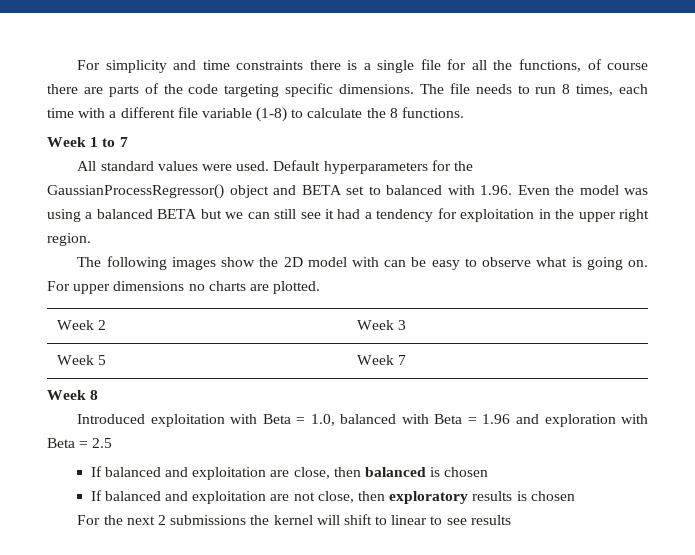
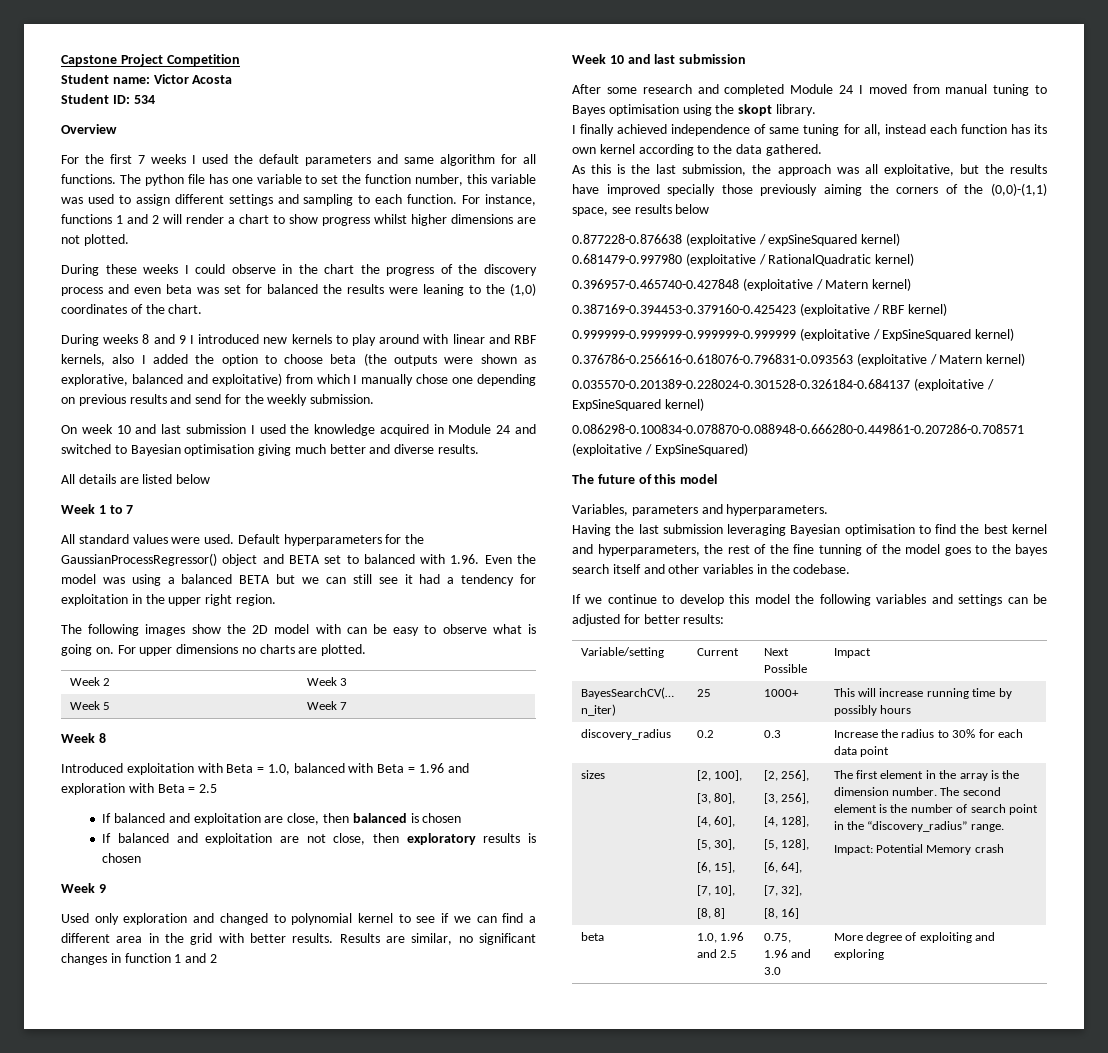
- For simplicity and time constraints there is a single file for all the functions, of course there are parts of the code targeting specific dimensions. The file needs to run 8 times, each time with a different file variable (1-8) to calculate the 8 functions.
+ Capstone Project Competition
+ Student name: Victor Acosta
+ Student ID: 534
+ Overview
+ For the first 7 weeks I used the default parameters and same algorithm for all functions. The python file has one variable to set the function number, this variable was used to assign different settings and sampling to each function. For instance, functions 1 and 2 will render a chart to show progress whilst higher dimensions are not plotted.
+ During these weeks I could observe in the chart the progress of the discovery process and even beta was set for balanced the results were leaning to the (1,0) coordinates of the chart.
+ During weeks 8 and 9 I introduced new kernels to play around with linear and RBF kernels, also I added the option to choose beta (the outputs were shown as explorative, balanced and exploitative) from which I manually chose one depending on previous results and send for the weekly submission.
+ On week 10 and last submission I used the knowledge acquired in Module 24 and switched to Bayesian optimisation giving much better and diverse results.
+ All details are listed below
- For the next 2 submissions the kernel will shift to linear to see results
+ Week 9
+ Used only exploration and changed to polynomial kernel to see if we can find a different area in the grid with better results. Results are similar, no significant changes in function 1 and 2
+ Week 10 and last submission
+ After some research and completed Module 24 I moved from manual tuning to Bayes optimisation using the skopt library.
+ I finally achieved independence of same tuning for all, instead each function has its own kernel according to the data gathered.
+ As this is the last submission, the approach was all exploitative, but the results have improved specially those previously aiming the corners of the (0,0)-(1,1) space, see results below
+ 0.877228-0.876638 (exploitative / expSineSquared kernel)
+ 0.681479-0.997980 (exploitative / RationalQuadratic kernel)
+ 0.396957-0.465740-0.427848 (exploitative / Matern kernel)
+ 0.387169-0.394453-0.379160-0.425423 (exploitative / RBF kernel)
+ 0.999999-0.999999-0.999999-0.999999 (exploitative / ExpSineSquared kernel)
+ 0.376786-0.256616-0.618076-0.796831-0.093563 (exploitative / Matern kernel)
+ 0.035570-0.201389-0.228024-0.301528-0.326184-0.684137 (exploitative / ExpSineSquared kernel)
+ 0.086298-0.100834-0.078870-0.088948-0.666280-0.449861-0.207286-0.708571 (exploitative / ExpSineSquared)
+ The future of this model
+ Variables, parameters and hyperparameters.
+ Having the last submission leveraging Bayesian optimisation to find the best kernel and hyperparameters, the rest of the fine tunning of the model goes to the bayes search itself and other variables in the codebase.
+ If we continue to develop this model the following variables and settings can be adjusted for better results:
+ Variable/setting | Current | Next Possible | Impact
+ BayesSearchCV(… n_iter) | 25 | 1000+ | This will increase running time by possibly hours
+ discovery_radius | 0.2 | 0.3 | Increase the radius to 30% for each data point
+ sizes | [2, 100],
+ [3, 80],
+ [4, 60],
+ [5, 30],
+ [6, 15],
+ [7, 10],
+ [8, 8] | [2, 256],
+ [3, 256],
+ [4, 128],
+ [5, 128],
+ [6, 64],
+ [7, 32],
+ [8, 16] | The first element in the array is the dimension number. The second element is the number of search point in the “discovery_radius” range.
+ Impact: Potential Memory crash
+ beta | 1.0, 1.96 and 2.5 | 0.75, 1.96 and 3.0 | More degree of exploiting and exploring

